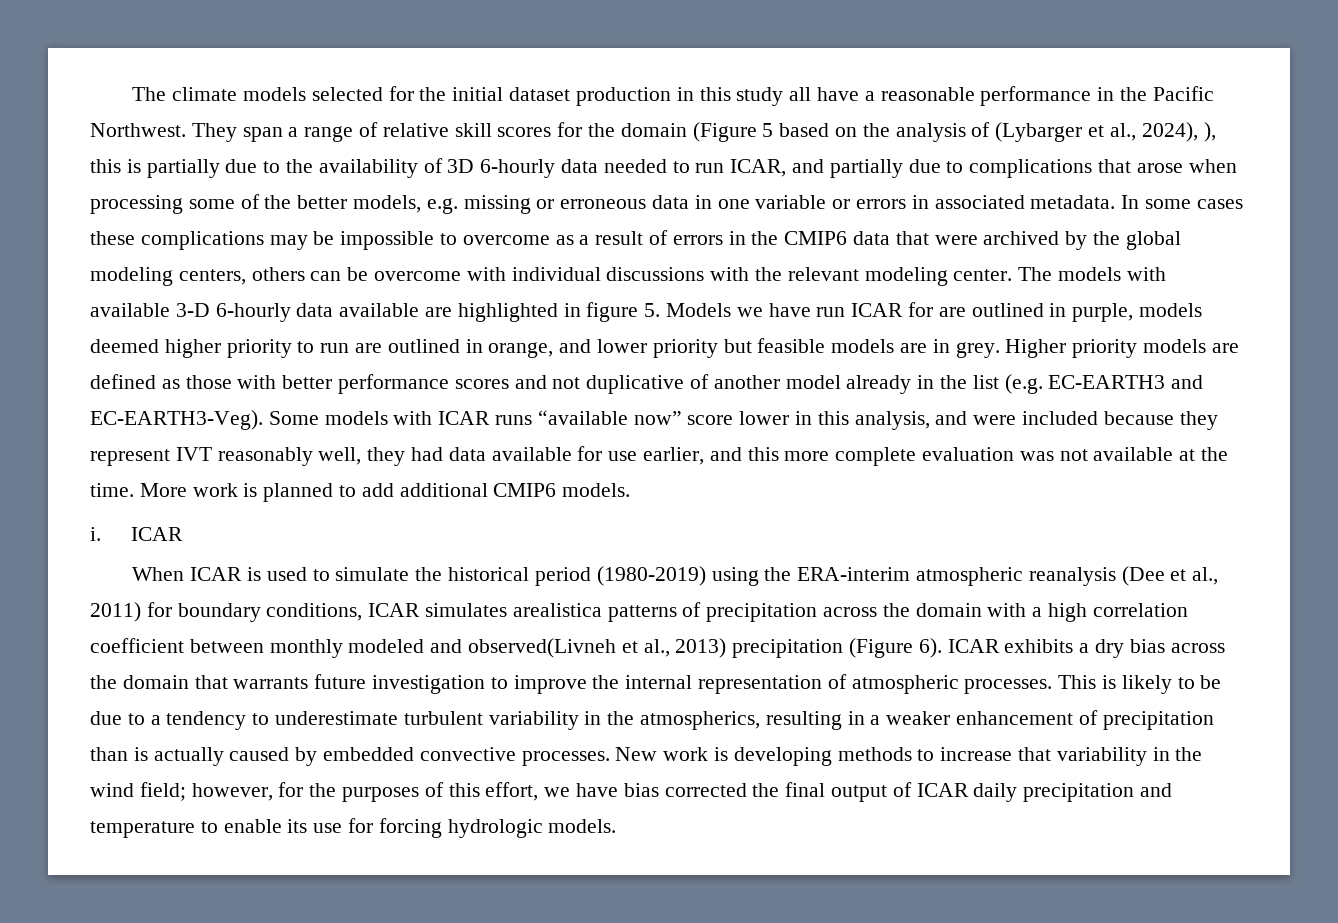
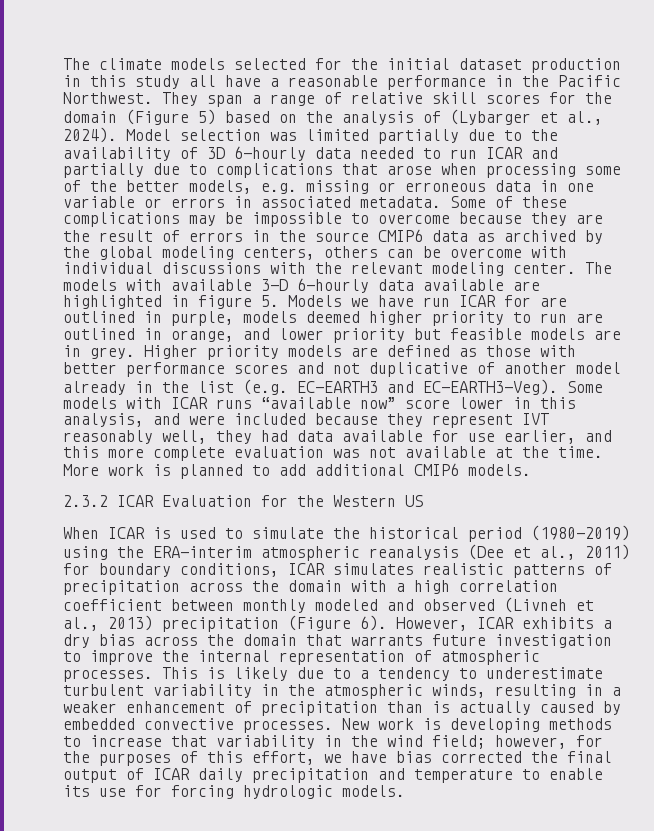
- They span a range of relative skill scores for the domain (Figure 5 based on the analysis of (Lybarger et al., 2024), ), this is partially due to the availability of 3D 6-hourly data needed to run ICAR, and partially due to complications that arose when processing some of the better models, e.g. missing or erroneous data in one variable or errors in associated metadata.
+ They span a range of relative skill scores for the domain (Figure 5) based on the analysis of (Lybarger et al., 2024). Model selection was limited partially due to the availability of 3D 6-hourly data needed to run ICAR and partially due to complications that arose when processing some of the better models, e.g. missing or erroneous data in one variable or errors in associated metadata.
- In some cases these complications may be impossible to overcome as a result of errors in the CMIP6 data that were archived by the global modeling centers, others can be overcome with individual discussions with the relevant modeling center.
+ Some of these complications may be impossible to overcome because they are the result of errors in the source CMIP6 data as archived by the global modeling centers, others can be overcome with individual discussions with the relevant modeling center.
- i. ICAR
+ 2.3.2 ICAR Evaluation for the Western US
- When ICAR is used to simulate the historical period (1980-2019) using the ERA-interim atmospheric reanalysis (Dee et al., 2011) for boundary conditions, ICAR simulates arealistica patterns of precipitation across the domain with a high correlation coefficient between monthly modeled and observed(Livneh et al., 2013) precipitation (Figure 6).
+ When ICAR is used to simulate the historical period (1980-2019) using the ERA-interim atmospheric reanalysis (Dee et al., 2011) for boundary conditions, ICAR simulates realistic patterns of precipitation across the domain with a high correlation coefficient between monthly modeled and observed (Livneh et al., 2013) precipitation (Figure 6).
- ICAR exhibits a dry bias across the domain that warrants future investigation to improve the internal representation of atmospheric processes.
+ However, ICAR exhibits a dry bias across the domain that warrants future investigation to improve the internal representation of atmospheric processes.
- This is likely to be due to a tendency to underestimate turbulent variability in the atmospherics, resulting in a weaker enhancement of precipitation than is actually caused by embedded convective processes.
+ This is likely due to a tendency to underestimate turbulent variability in the atmospheric winds, resulting in a weaker enhancement of precipitation than is actually caused by embedded convective processes.

